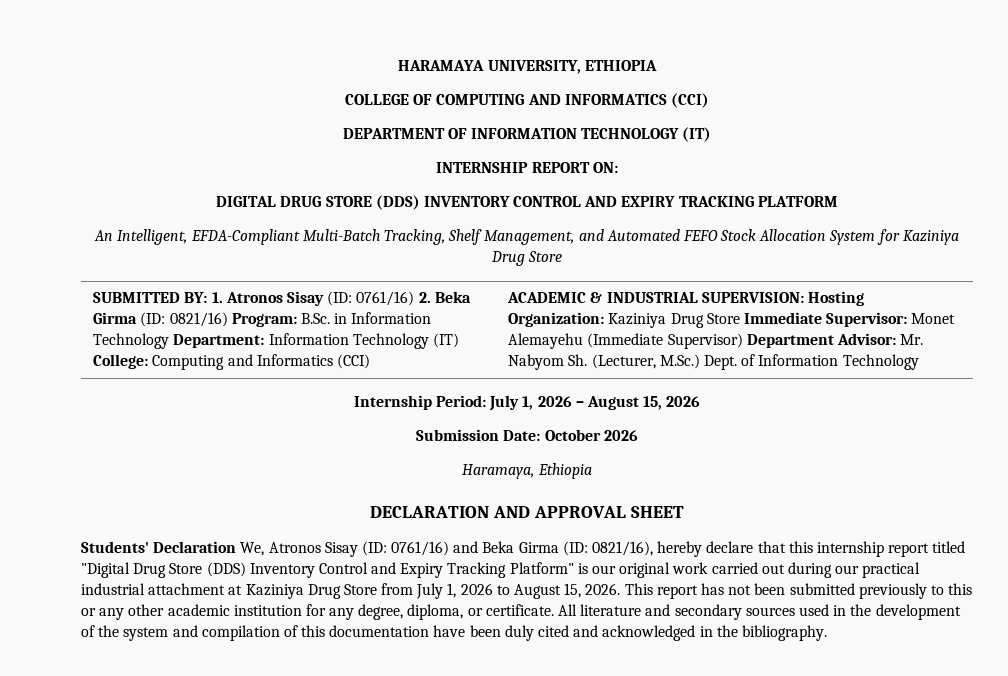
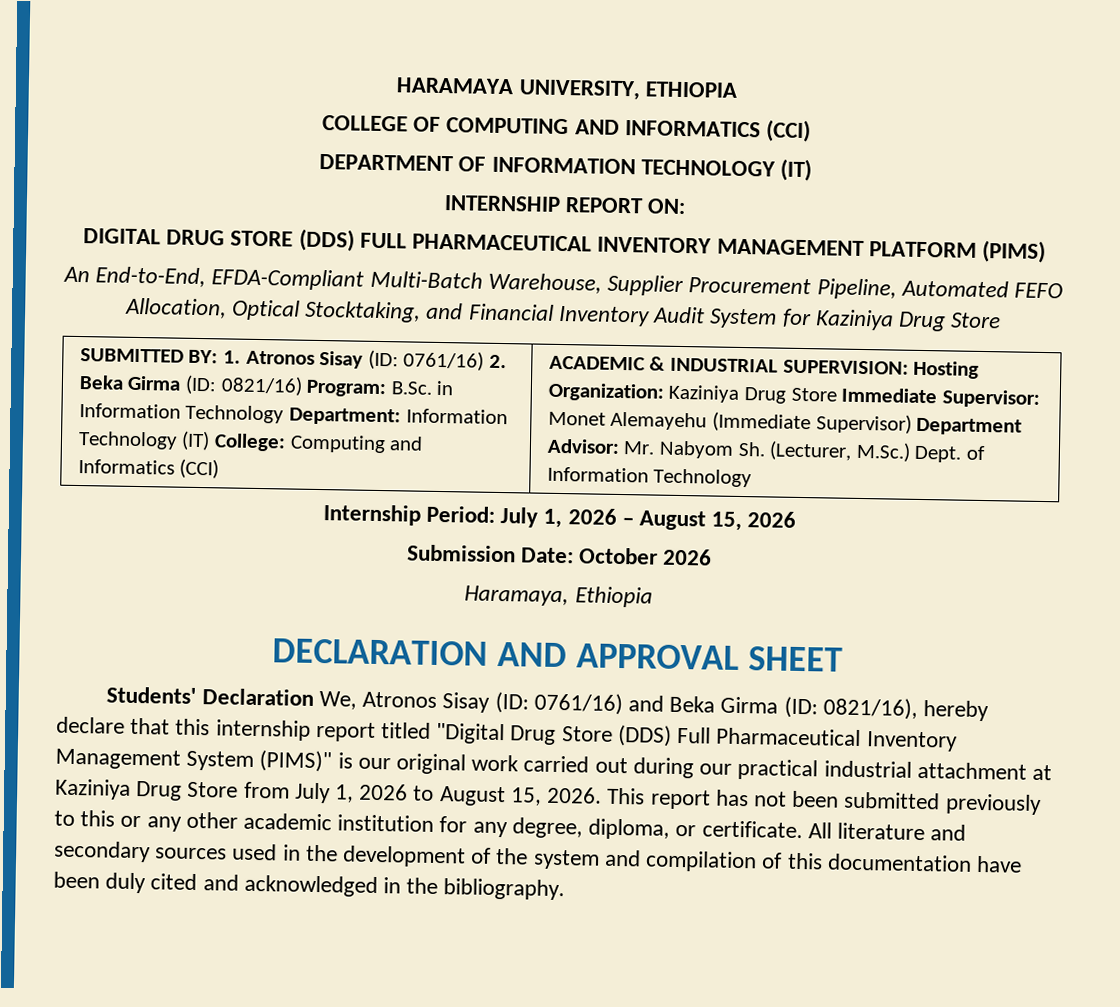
- DIGITAL DRUG STORE (DDS) INVENTORY CONTROL AND EXPIRY TRACKING PLATFORM
+ DIGITAL DRUG STORE (DDS) FULL PHARMACEUTICAL INVENTORY MANAGEMENT PLATFORM (PIMS)
- An Intelligent, EFDA-Compliant Multi-Batch Tracking, Shelf Management, and Automated FEFO Stock Allocation System for Kaziniya Drug Store
+ An End-to-End, EFDA-Compliant Multi-Batch Warehouse, Supplier Procurement Pipeline, Automated FEFO Allocation, Optical Stocktaking, and Financial Inventory Audit System for Kaziniya Drug Store
- Students' Declaration We, Atronos Sisay (ID: 0761/16) and Beka Girma (ID: 0821/16), hereby declare that this internship report titled "Digital Drug Store (DDS) Inventory Control and Expiry Tracking Platform" is our original work carried out during our practical industrial attachment at Kaziniya Drug Store from July 1, 2026 to August 15, 2026.
+ Students' Declaration We, Atronos Sisay (ID: 0761/16) and Beka Girma (ID: 0821/16), hereby declare that this internship report titled "Digital Drug Store (DDS) Full Pharmaceutical Inventory Management System (PIMS)" is our original work carried out during our practical industrial attachment at Kaziniya Drug Store from July 1, 2026 to August 15, 2026.

